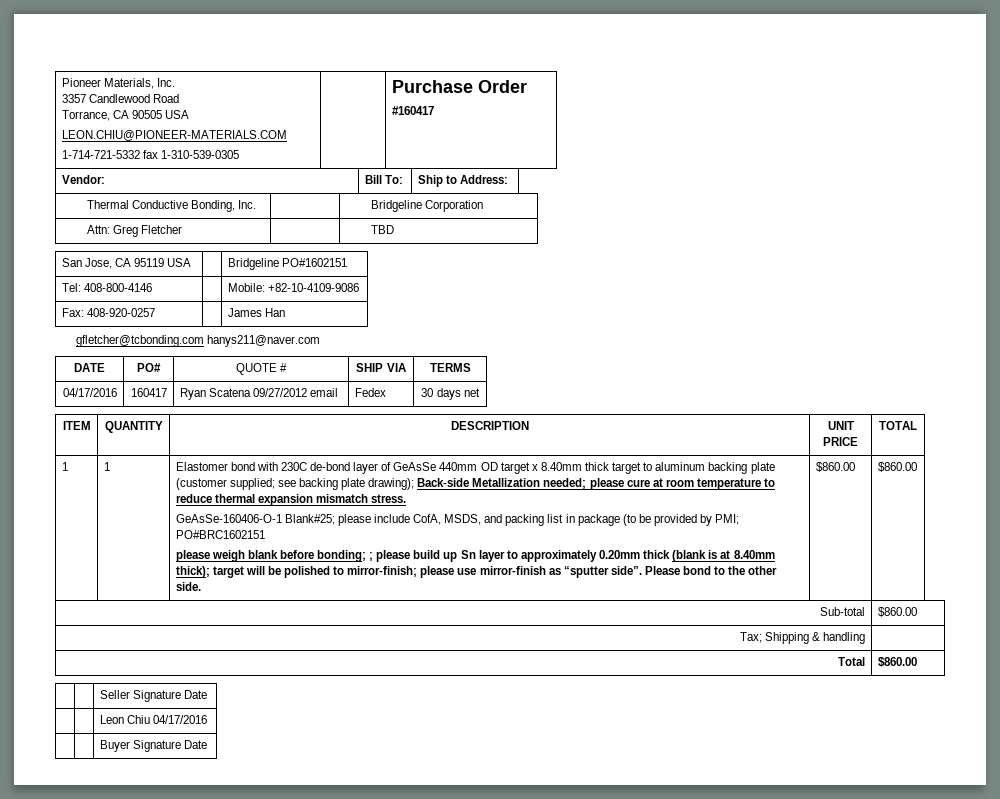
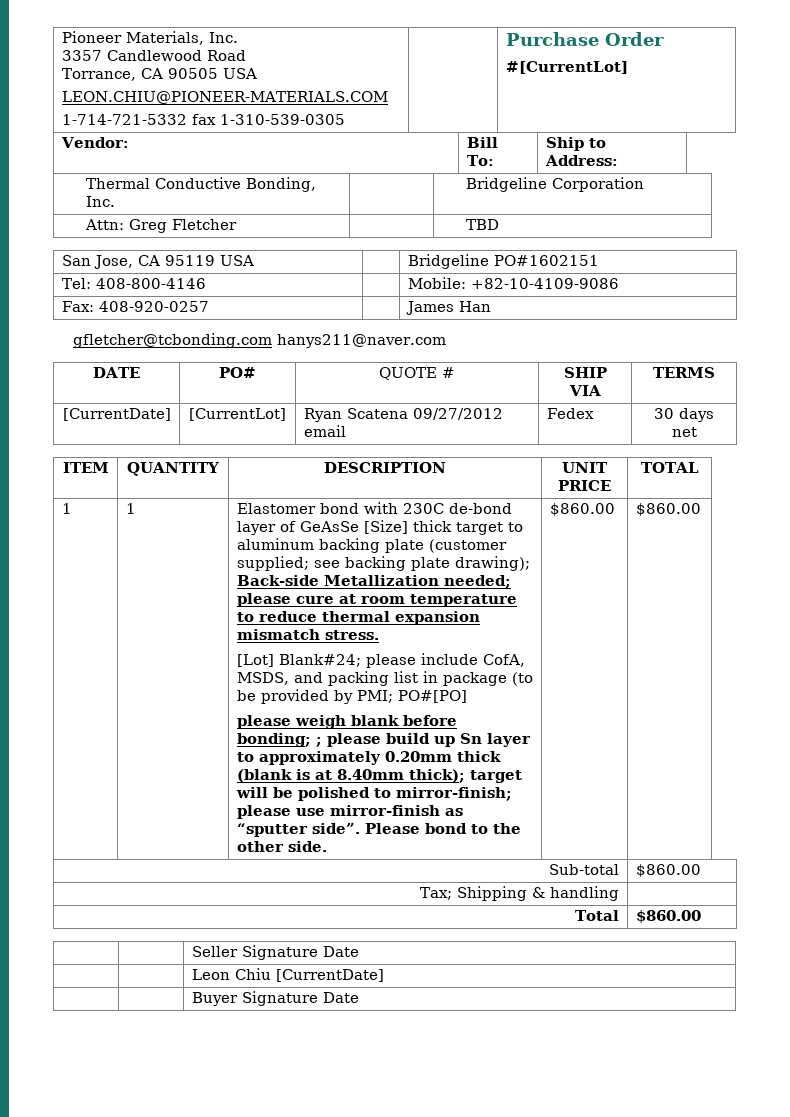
  Pioneer Materials, Inc.
  3357 Candlewood Road
  Torrance, CA 90505 USA
  LEON.CHIU@PIONEER-MATERIALS.COM
  1-714-721-5332 fax 1-310-539-0305 | | Purchase Order
- #160417
+ #[CurrentLot]
- 04/17/2016 | 160417 | Ryan Scatena 09/27/2012 email | Fedex | 30 days net
+ [CurrentDate] | [CurrentLot] | Ryan Scatena 09/27/2012 email | Fedex | 30 days net
- Elastomer bond with 230C de-bond layer of GeAsSe 440mm OD target x 8.40mm thick target to aluminum backing plate (customer supplied; see backing plate drawing); Back-side Metallization needed; please cure at room temperature to reduce thermal expansion mismatch stress.
+ Elastomer bond with 230C de-bond layer of GeAsSe [Size] thick target to aluminum backing plate (customer supplied; see backing plate drawing); Back-side Metallization needed; please cure at room temperature to reduce thermal expansion mismatch stress.
- GeAsSe-160406-O-1 Blank#25; please include CofA, MSDS, and packing list in package (to be provided by PMI; PO#BRC1602151
+ [Lot] Blank#24; please include CofA, MSDS, and packing list in package (to be provided by PMI; PO#[PO]
- | | Leon Chiu 04/17/2016
+ | | Leon Chiu [CurrentDate]

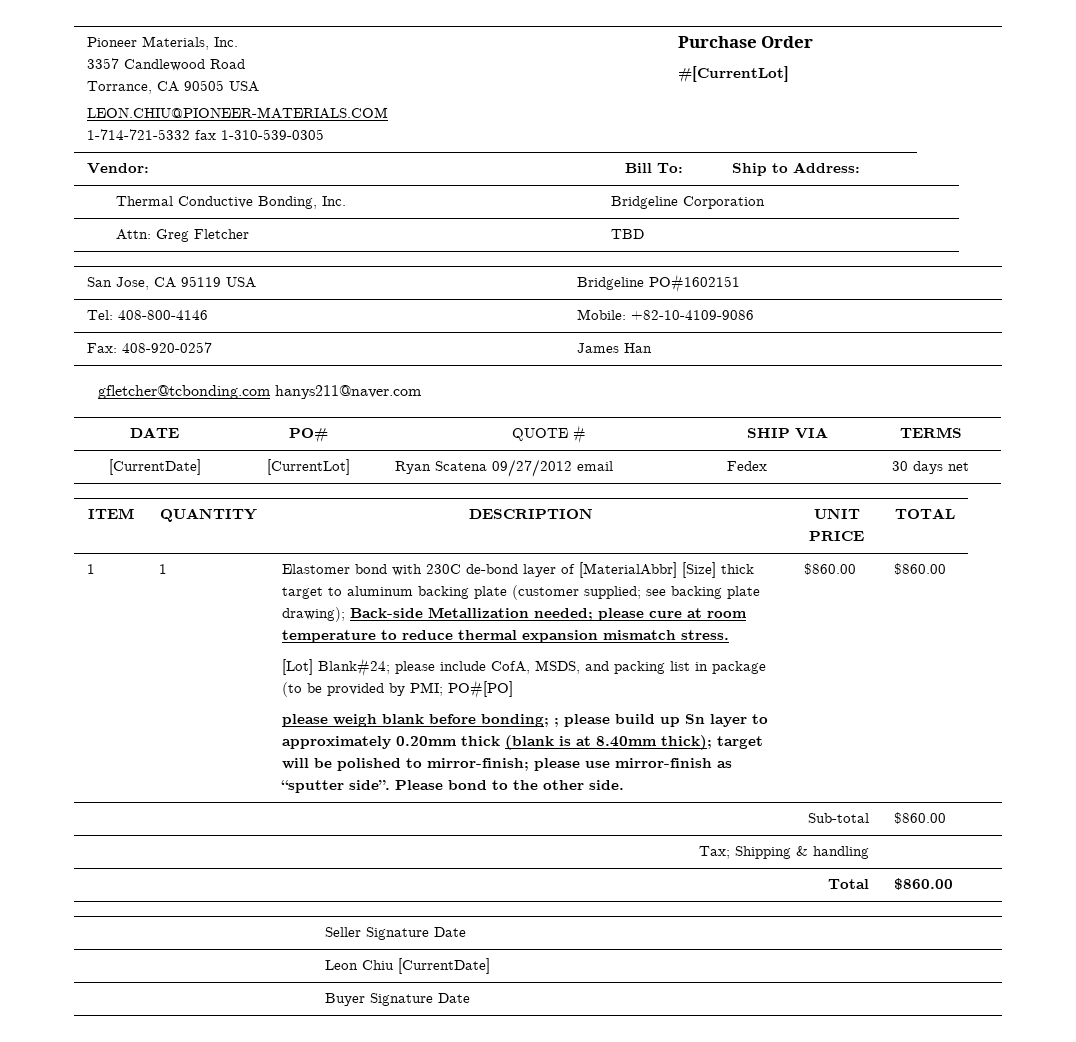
- Elastomer bond with 230C de-bond layer of GeAsSe [Size] thick target to aluminum backing plate (customer supplied; see backing plate drawing); Back-side Metallization needed; please cure at room temperature to reduce thermal expansion mismatch stress.
+ Elastomer bond with 230C de-bond layer of [MaterialAbbr] [Size] thick target to aluminum backing plate (customer supplied; see backing plate drawing); Back-side Metallization needed; please cure at room temperature to reduce thermal expansion mismatch stress.

